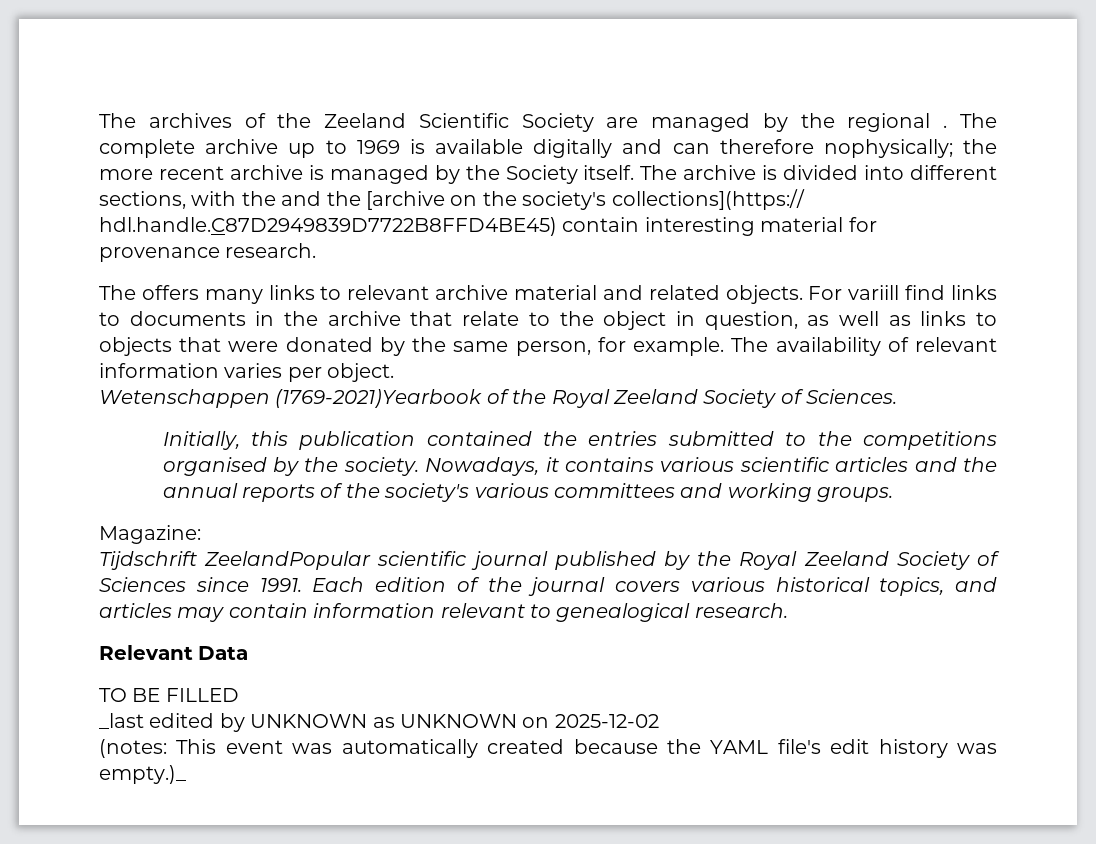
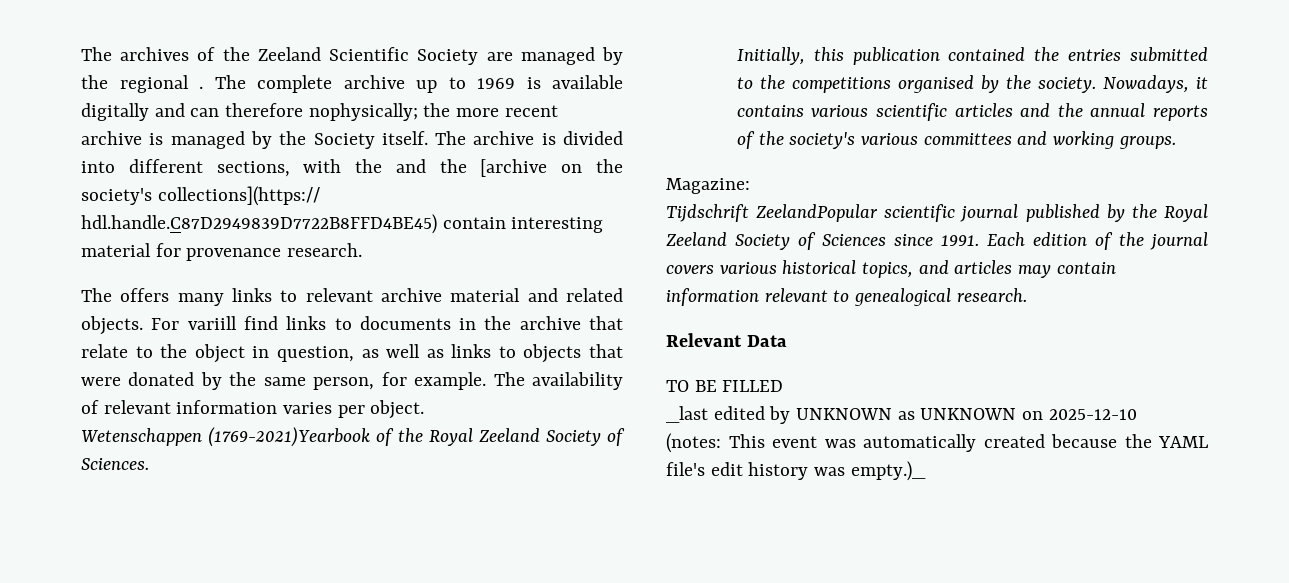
- _last edited by UNKNOWN as UNKNOWN on 2025-12-02
+ _last edited by UNKNOWN as UNKNOWN on 2025-12-10

